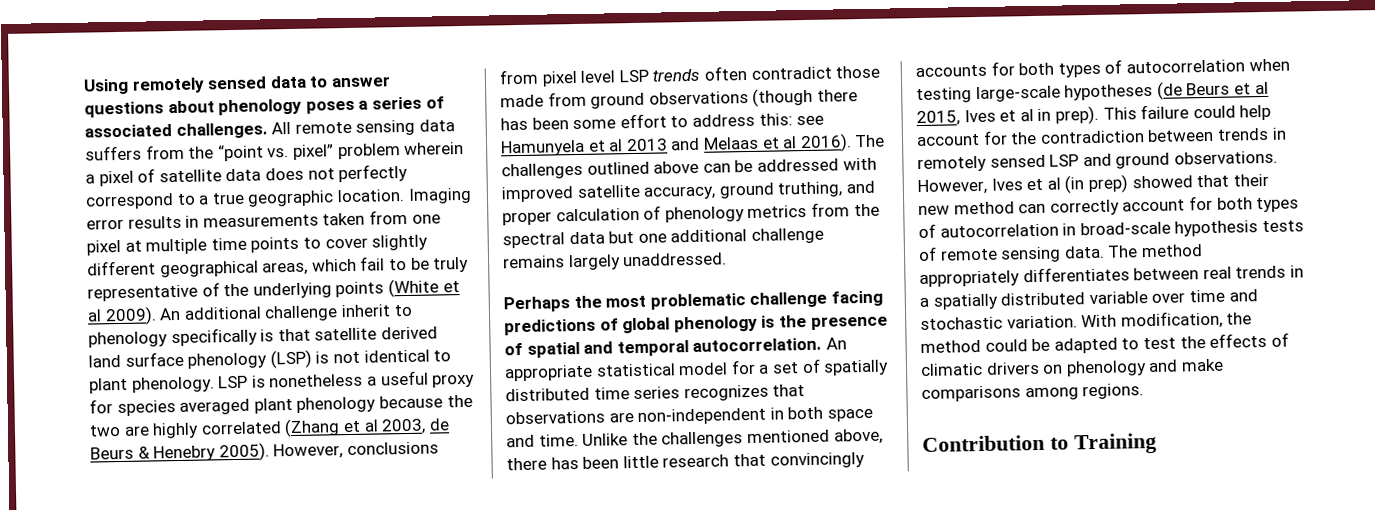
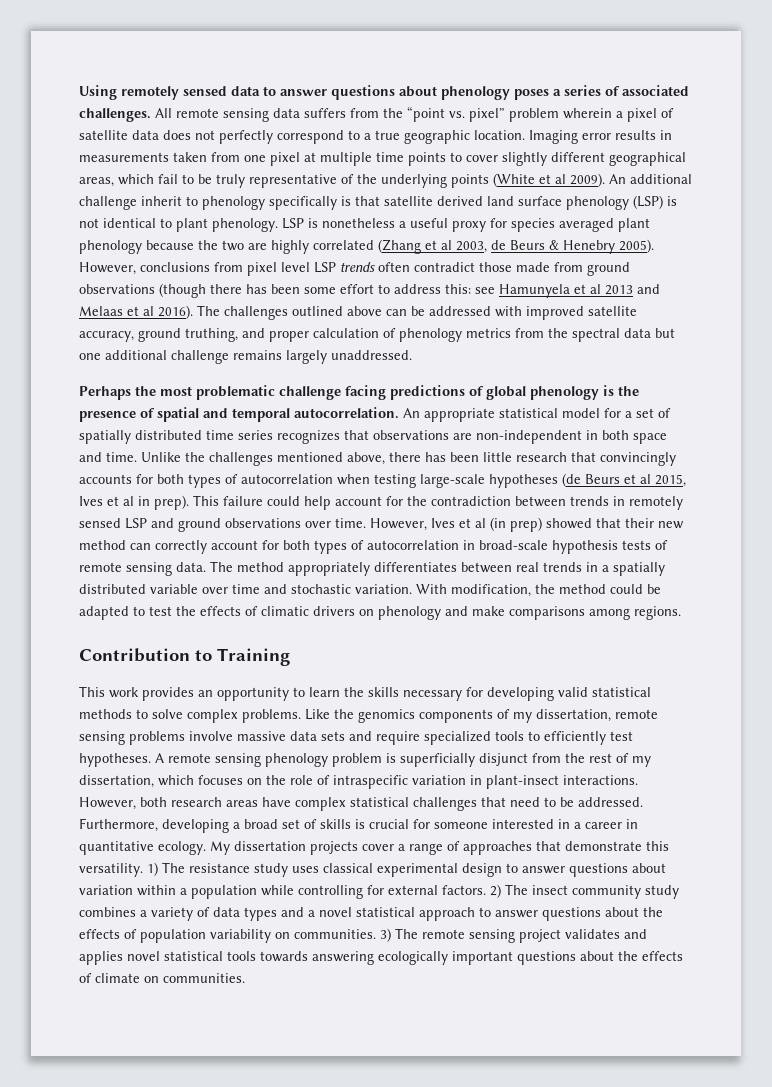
- This failure could help account for the contradiction between trends in remotely sensed LSP and ground observations.
+ This failure could help account for the contradiction between trends in remotely sensed LSP and ground observations over time.
+ This work provides an opportunity to learn the skills necessary for developing valid statistical methods to solve complex problems. Like the genomics components of my dissertation, remote sensing problems involve massive data sets and require specialized tools to efficiently test hypotheses. A remote sensing phenology problem is superficially disjunct from the rest of my dissertation, which focuses on the role of intraspecific variation in plant-insect interactions. However, both research areas have complex statistical challenges that need to be addressed. Furthermore, developing a broad set of skills is crucial for someone interested in a career in quantitative ecology. My dissertation projects cover a range of approaches that demonstrate this versatility. 1) The resistance study uses classical experimental design to answer questions about variation within a population while controlling for external factors. 2) The insect community study combines a variety of data types and a novel statistical approach to answer questions about the effects of population variability on communities. 3) The remote sensing project validates and applies novel statistical tools towards answering ecologically important questions about the effects of climate on communities.

